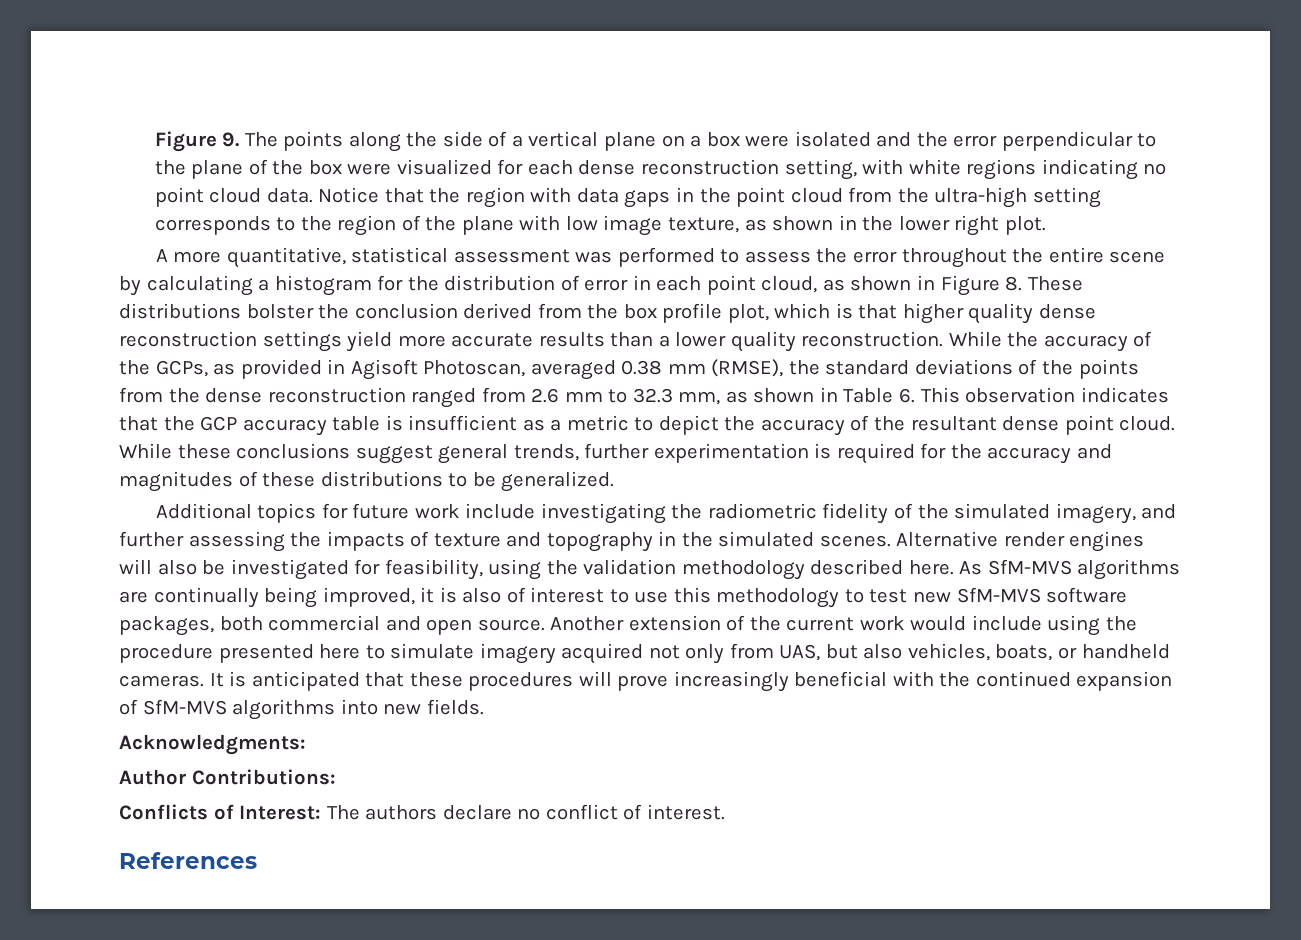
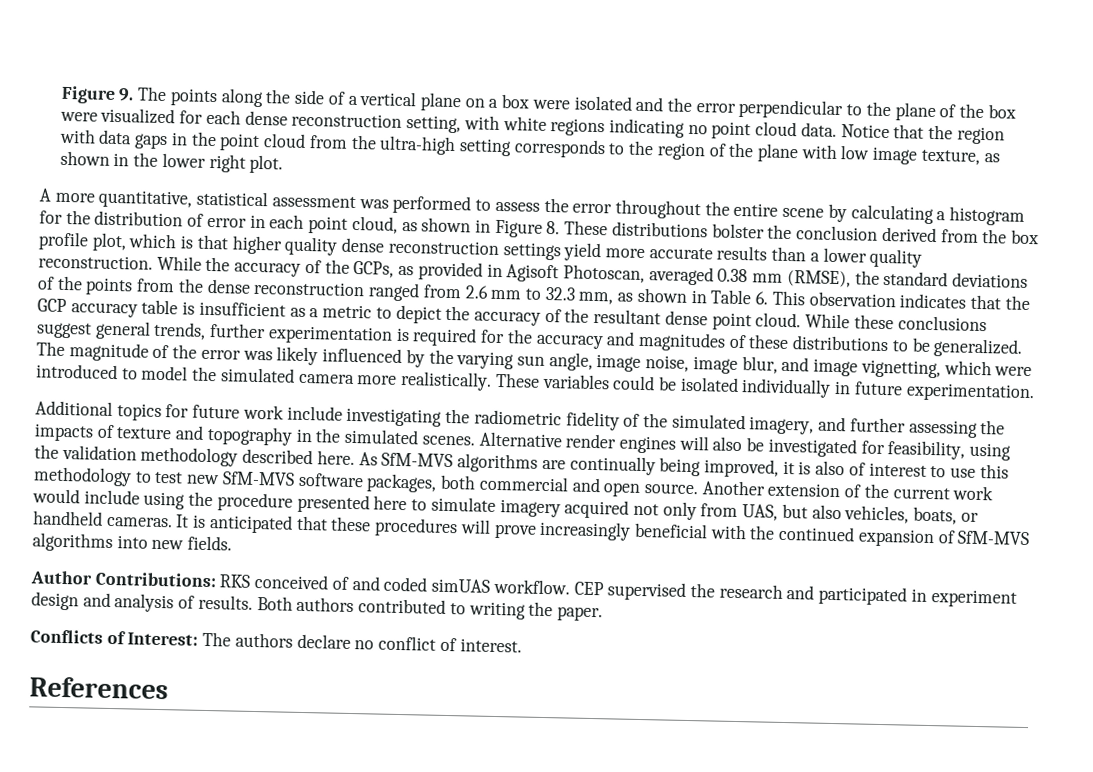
+ The magnitude of the error was likely influenced by the varying sun angle, image noise, image blur, and image vignetting, which were introduced to model the simulated camera more realistically. These variables could be isolated individually in future experimentation.
- Acknowledgments:
- Author Contributions:
+ Author Contributions: RKS conceived of and coded simUAS workflow. CEP supervised the research and participated in experiment design and analysis of results. Both authors contributed to writing the paper.

